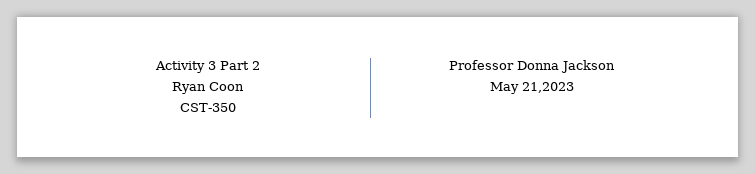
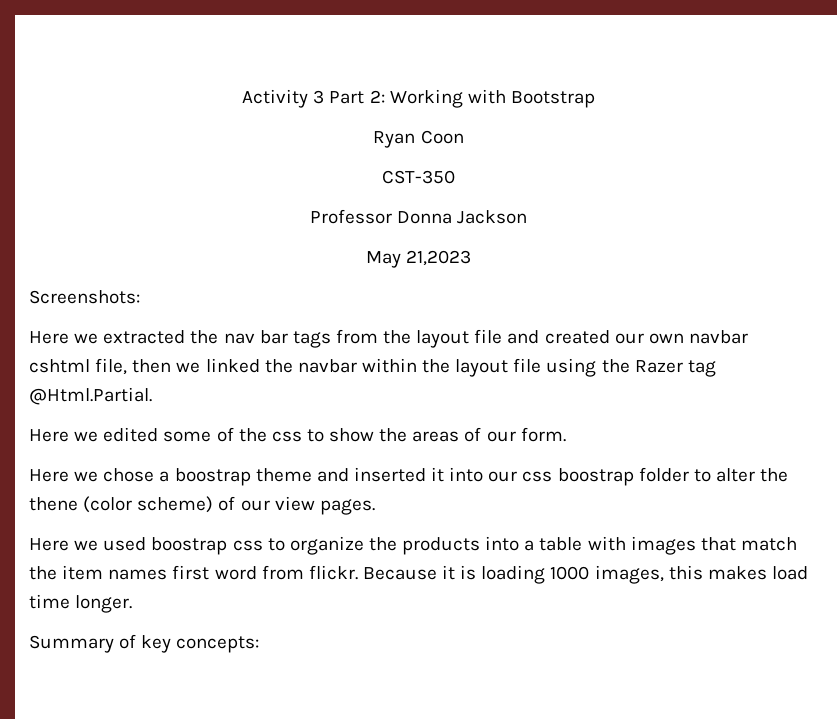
- Activity 3 Part 2
+ Activity 3 Part 2: Working with Bootstrap
+ Screenshots:
+ Here we extracted the nav bar tags from the layout file and created our own navbar cshtml file, then we linked the navbar within the layout file using the Razer tag @Html.Partial.
+ Here we edited some of the css to show the areas of our form.
+ Here we chose a boostrap theme and inserted it into our css boostrap folder to alter the thene (color scheme) of our view pages.
+ Here we used boostrap css to organize the products into a table with images that match the item names first word from flickr. Because it is loading 1000 images, this makes load time longer.
+ Summary of key concepts:

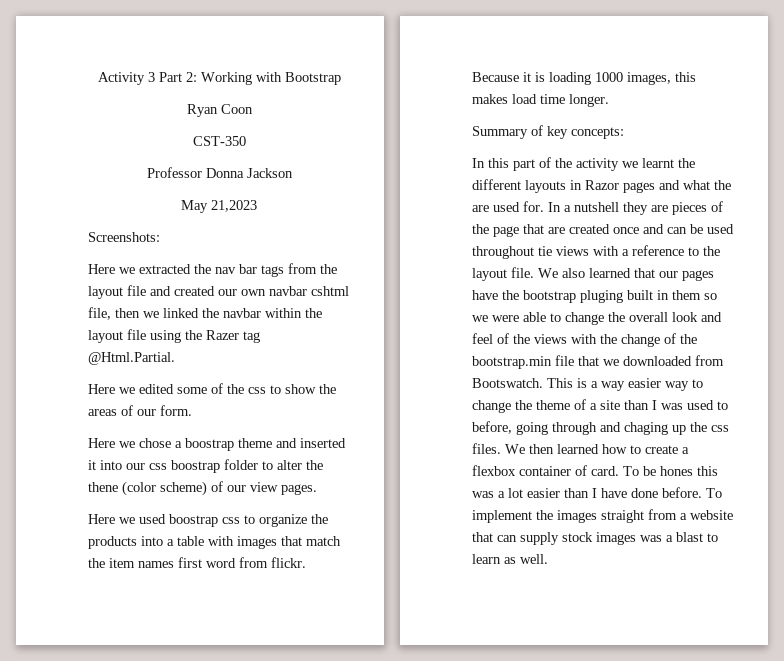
+ In this part of the activity we learnt the different layouts in Razor pages and what the are used for. In a nutshell they are pieces of the page that are created once and can be used throughout tie views with a reference to the layout file. We also learned that our pages have the bootstrap pluging built in them so we were able to change the overall look and feel of the views with the change of the bootstrap.min file that we downloaded from Bootswatch. This is a way easier way to change the theme of a site than I was used to before, going through and chaging up the css files. We then learned how to create a flexbox container of card. To be hones this was a lot easier than I have done before. To implement the images straight from a website that can supply stock images was a blast to learn as well.

